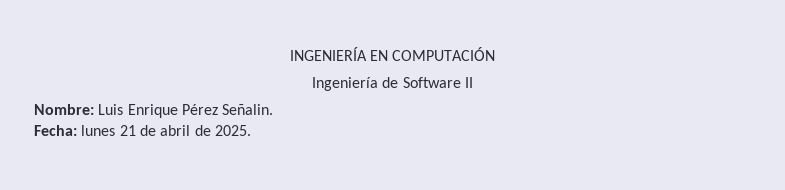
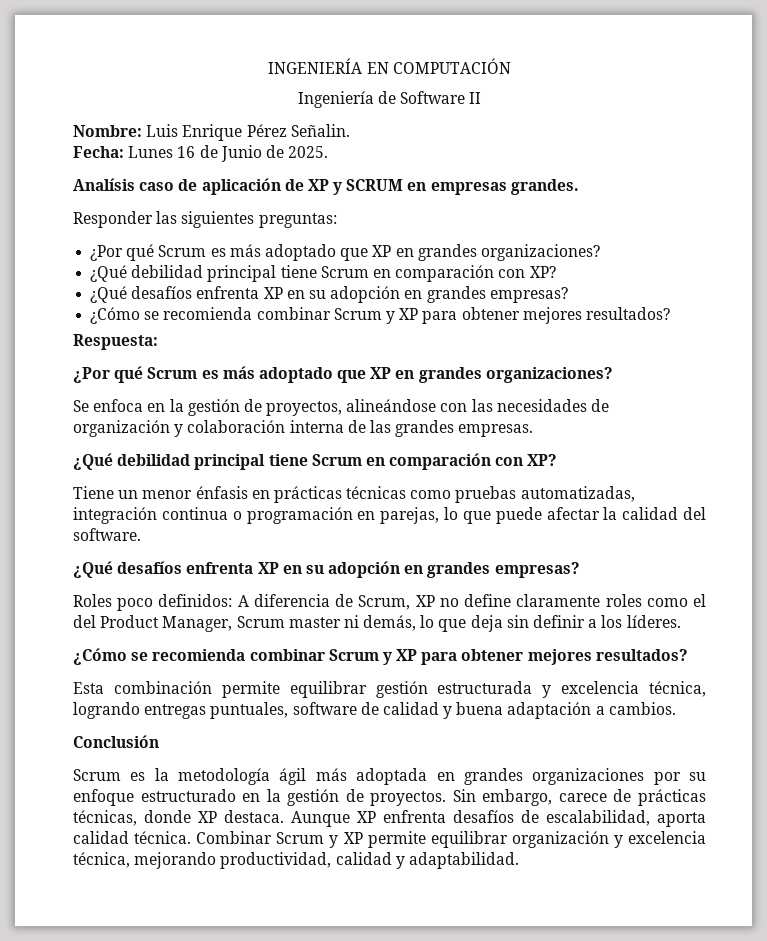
- Fecha: lunes 21 de abril de 2025.
+ Fecha: Lunes 16 de Junio de 2025.
+ Analísis caso de aplicación de XP y SCRUM en empresas grandes.
+ Responder las siguientes preguntas:
+ ¿Por qué Scrum es más adoptado que XP en grandes organizaciones?
+ ¿Qué debilidad principal tiene Scrum en comparación con XP?
+ ¿Qué desafíos enfrenta XP en su adopción en grandes empresas?
+ ¿Cómo se recomienda combinar Scrum y XP para obtener mejores resultados?
+ Respuesta:
+ ¿Por qué Scrum es más adoptado que XP en grandes organizaciones?
+ Se enfoca en la gestión de proyectos, alineándose con las necesidades de organización y colaboración interna de las grandes empresas.
+ ¿Qué debilidad principal tiene Scrum en comparación con XP?
+ Tiene un menor énfasis en prácticas técnicas como pruebas automatizadas, integración continua o programación en parejas, lo que puede afectar la calidad del software.
+ ¿Qué desafíos enfrenta XP en su adopción en grandes empresas?
+ Roles poco definidos: A diferencia de Scrum, XP no define claramente roles como el del Product Manager, Scrum master ni demás, lo que deja sin definir a los líderes.
+ ¿Cómo se recomienda combinar Scrum y XP para obtener mejores resultados?
+ Esta combinación permite equilibrar gestión estructurada y excelencia técnica, logrando entregas puntuales, software de calidad y buena adaptación a cambios.
+ Conclusión
+ Scrum es la metodología ágil más adoptada en grandes organizaciones por su enfoque estructurado en la gestión de proyectos. Sin embargo, carece de prácticas técnicas, donde XP destaca. Aunque XP enfrenta desafíos de escalabilidad, aporta calidad técnica. Combinar Scrum y XP permite equilibrar organización y excelencia técnica, mejorando productividad, calidad y adaptabilidad.

